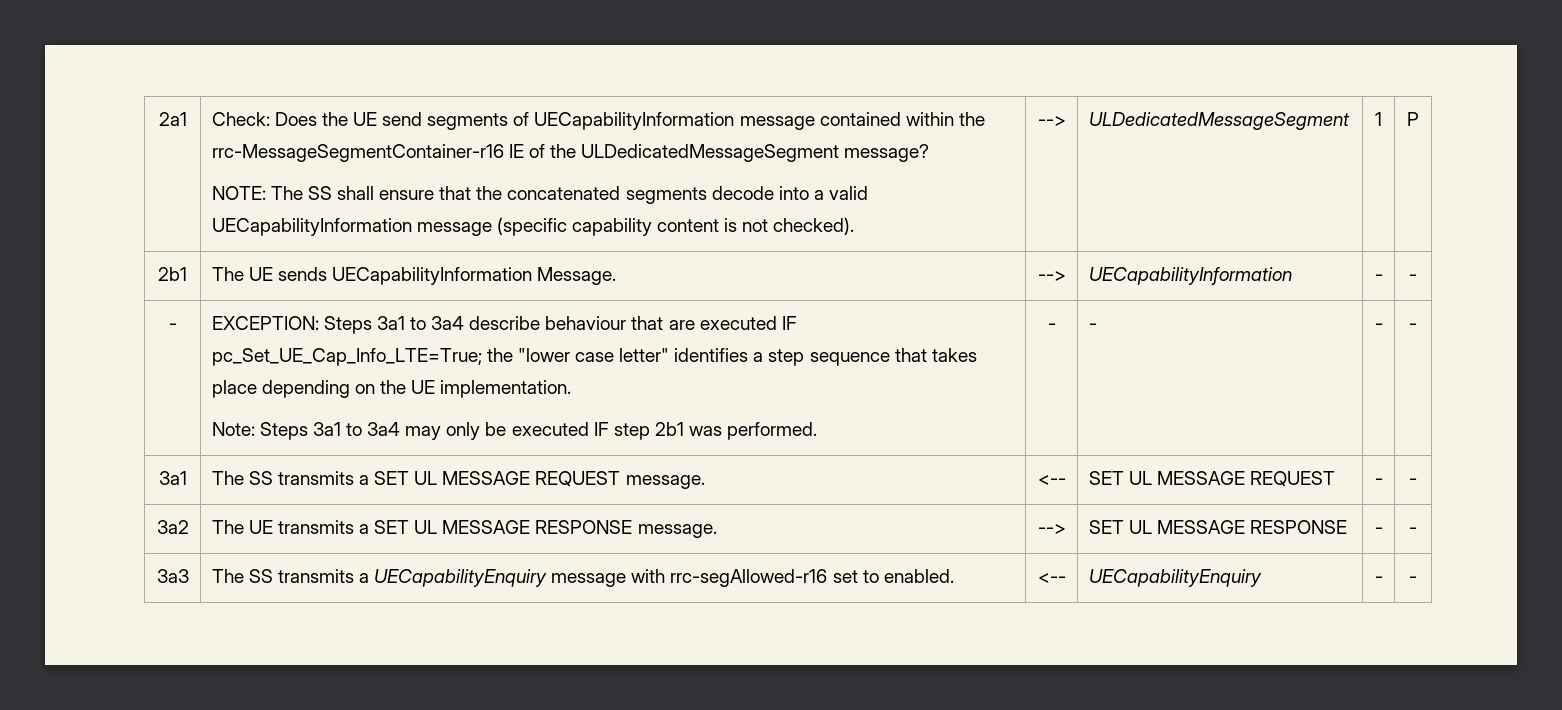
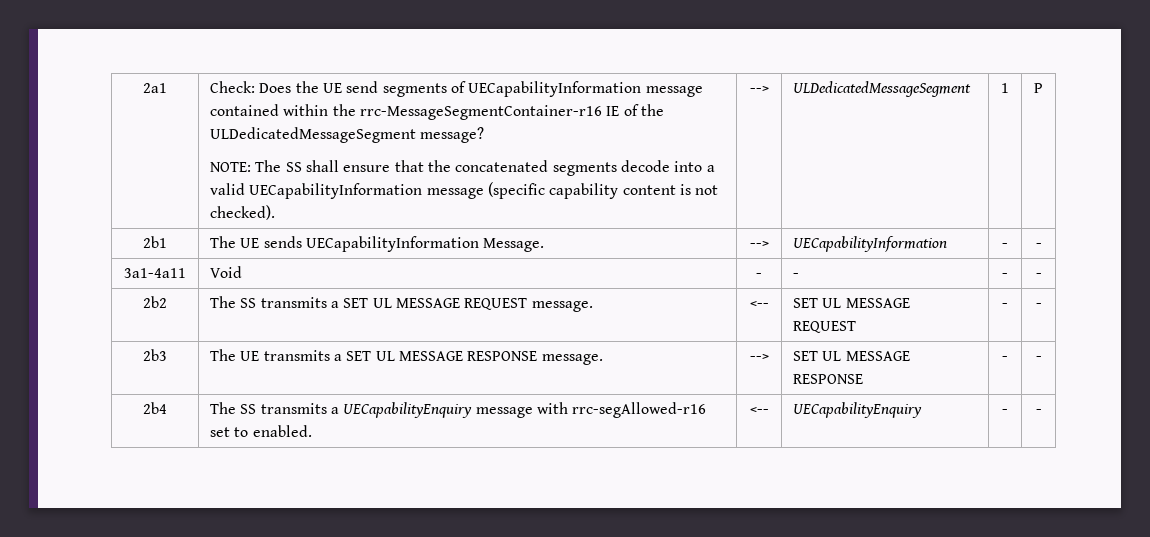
- - | EXCEPTION: Steps 3a1 to 3a4 describe behaviour that are executed IF pc_Set_UE_Cap_Info_LTE=True; the "lower case letter" identifies a step sequence that takes place depending on the UE implementation.
- Note: Steps 3a1 to 3a4 may only be executed IF step 2b1 was performed.
+ 3a1-4a11 | Void
- 3a1 | The SS transmits a SET UL MESSAGE REQUEST message. | <-- | SET UL MESSAGE REQUEST | - | -
+ 2b2 | The SS transmits a SET UL MESSAGE REQUEST message. | <-- | SET UL MESSAGE REQUEST | - | -
- 3a2 | The UE transmits a SET UL MESSAGE RESPONSE message. | --> | SET UL MESSAGE RESPONSE | - | -
+ 2b3 | The UE transmits a SET UL MESSAGE RESPONSE message. | --> | SET UL MESSAGE RESPONSE | - | -
- 3a3 | The SS transmits a UECapabilityEnquiry message with rrc-segAllowed-r16 set to enabled. | <-- | UECapabilityEnquiry | - | -
+ 2b4 | The SS transmits a UECapabilityEnquiry message with rrc-segAllowed-r16 set to enabled. | <-- | UECapabilityEnquiry | - | -

